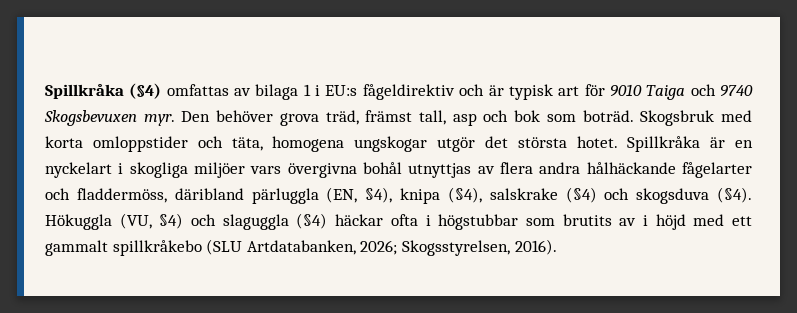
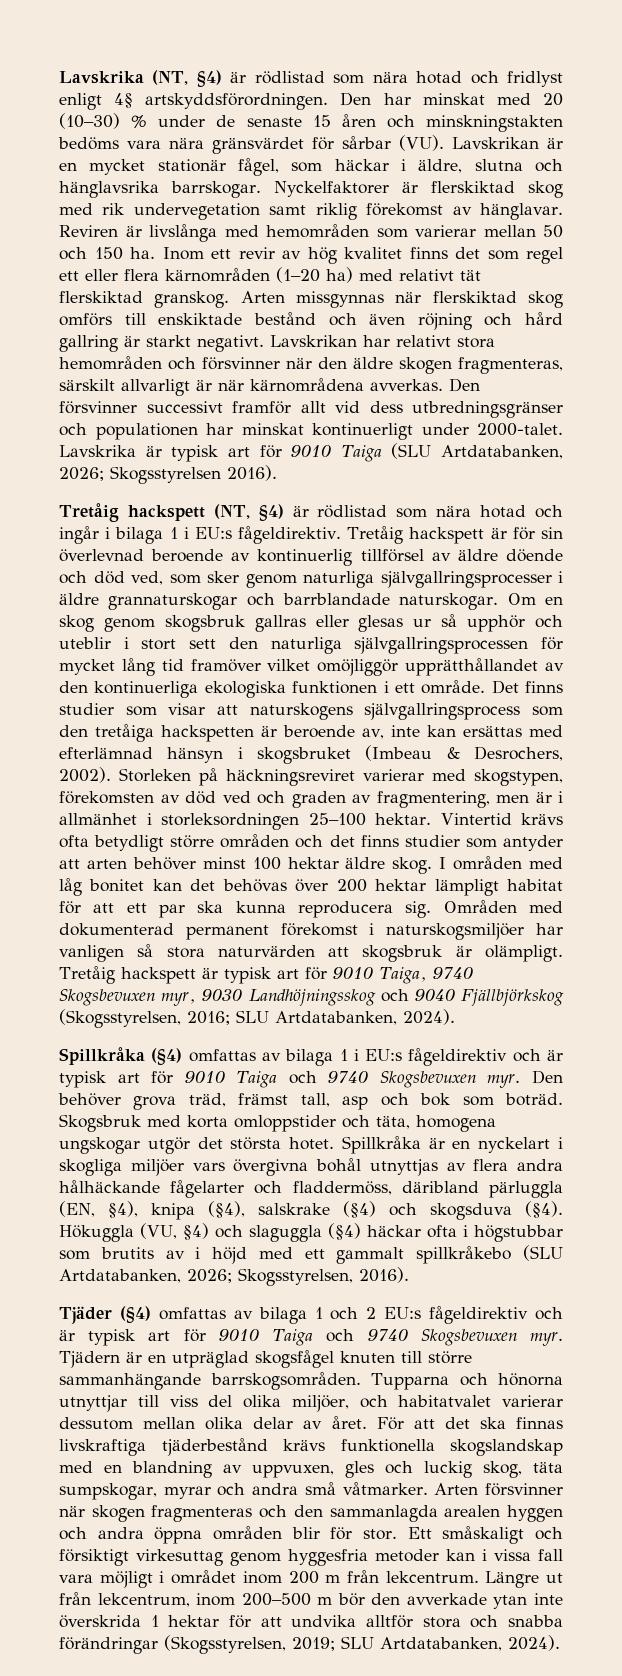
+ Lavskrika (NT, §4) är rödlistad som nära hotad och fridlyst enligt 4§ artskyddsförordningen. Den har minskat med 20 (10–30) % under de senaste 15 åren och minskningstakten bedöms vara nära gränsvärdet för sårbar (VU). Lavskrikan är en mycket stationär fågel, som häckar i äldre, slutna och hänglavsrika barrskogar. Nyckelfaktorer är flerskiktad skog med rik undervegetation samt riklig förekomst av hänglavar. Reviren är livslånga med hemområden som varierar mellan 50 och 150 ha. Inom ett revir av hög kvalitet finns det som regel ett eller flera kärnområden (1–20 ha) med relativt tät flerskiktad granskog. Arten missgynnas när flerskiktad skog omförs till enskiktade bestånd och även röjning och hård gallring är starkt negativt. Lavskrikan har relativt stora hemområden och försvinner när den äldre skogen fragmenteras, särskilt allvarligt är när kärnområdena avverkas. Den försvinner successivt framför allt vid dess utbredningsgränser och populationen har minskat kontinuerligt under 2000-talet. Lavskrika är typisk art för 9010 Taiga (SLU Artdatabanken, 2026; Skogsstyrelsen 2016).
+ Tretåig hackspett (NT, §4) är rödlistad som nära hotad och ingår i bilaga 1 i EU:s fågeldirektiv. Tretåig hackspett är för sin överlevnad beroende av kontinuerlig tillförsel av äldre döende och död ved, som sker genom naturliga självgallringsprocesser i äldre grannaturskogar och barrblandade naturskogar. Om en skog genom skogsbruk gallras eller glesas ur så upphör och uteblir i stort sett den naturliga självgallringsprocessen för mycket lång tid framöver vilket omöjliggör upprätthållandet av den kontinuerliga ekologiska funktionen i ett område. Det finns studier som visar att naturskogens självgallringsprocess som den tretåiga hackspetten är beroende av, inte kan ersättas med efterlämnad hänsyn i skogsbruket (Imbeau & Desrochers, 2002). Storleken på häckningsreviret varierar med skogstypen, förekomsten av död ved och graden av fragmentering, men är i allmänhet i storleksordningen 25–100 hektar. Vintertid krävs ofta betydligt större områden och det finns studier som antyder att arten behöver minst 100 hektar äldre skog. I områden med låg bonitet kan det behövas över 200 hektar lämpligt habitat för att ett par ska kunna reproducera sig. Områden med dokumenterad permanent förekomst i naturskogsmiljöer har vanligen så stora naturvärden att skogsbruk är olämpligt. Tretåig hackspett är typisk art för 9010 Taiga, 9740 Skogsbevuxen myr, 9030 Landhöjningsskog och 9040 Fjällbjörkskog (Skogsstyrelsen, 2016; SLU Artdatabanken, 2024).
+ Tjäder (§4) omfattas av bilaga 1 och 2 EU:s fågeldirektiv och är typisk art för 9010 Taiga och 9740 Skogsbevuxen myr. Tjädern är en utpräglad skogsfågel knuten till större sammanhängande barrskogsområden. Tupparna och hönorna utnyttjar till viss del olika miljöer, och habitatvalet varierar dessutom mellan olika delar av året. För att det ska finnas livskraftiga tjäderbestånd krävs funktionella skogslandskap med en blandning av uppvuxen, gles och luckig skog, täta sumpskogar, myrar och andra små våtmarker. Arten försvinner när skogen fragmenteras och den sammanlagda arealen hyggen och andra öppna områden blir för stor. Ett småskaligt och försiktigt virkesuttag genom hyggesfria metoder kan i vissa fall vara möjligt i området inom 200 m från lekcentrum. Längre ut från lekcentrum, inom 200–500 m bör den avverkade ytan inte överskrida 1 hektar för att undvika alltför stora och snabba förändringar (Skogsstyrelsen, 2019; SLU Artdatabanken, 2024).

